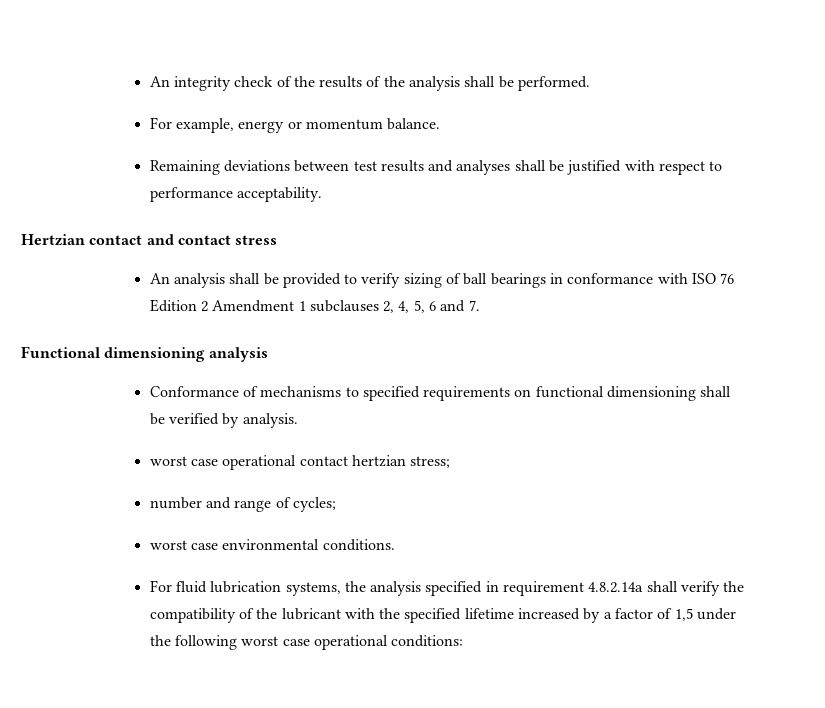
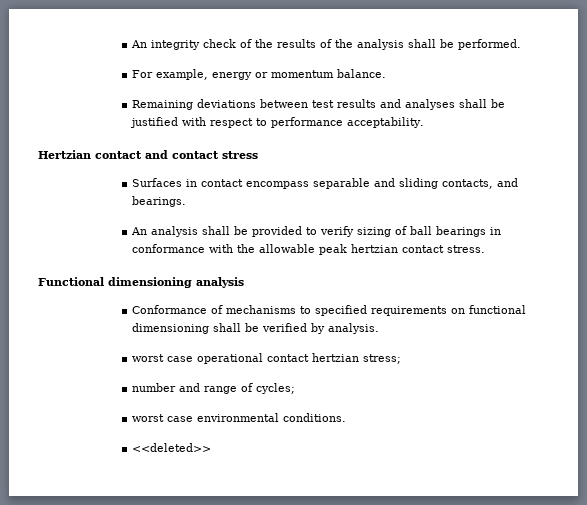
+ Surfaces in contact encompass separable and sliding contacts, and bearings.
- An analysis shall be provided to verify sizing of ball bearings in conformance with ISO 76 Edition 2 Amendment 1 subclauses 2, 4, 5, 6 and 7.
+ An analysis shall be provided to verify sizing of ball bearings in conformance with the allowable peak hertzian contact stress.
- For fluid lubrication systems, the analysis specified in requirement 4.8.2.14a shall verify the compatibility of the lubricant with the specified lifetime increased by a factor of 1,5 under the following worst case operational conditions:
+ <<deleted>>

